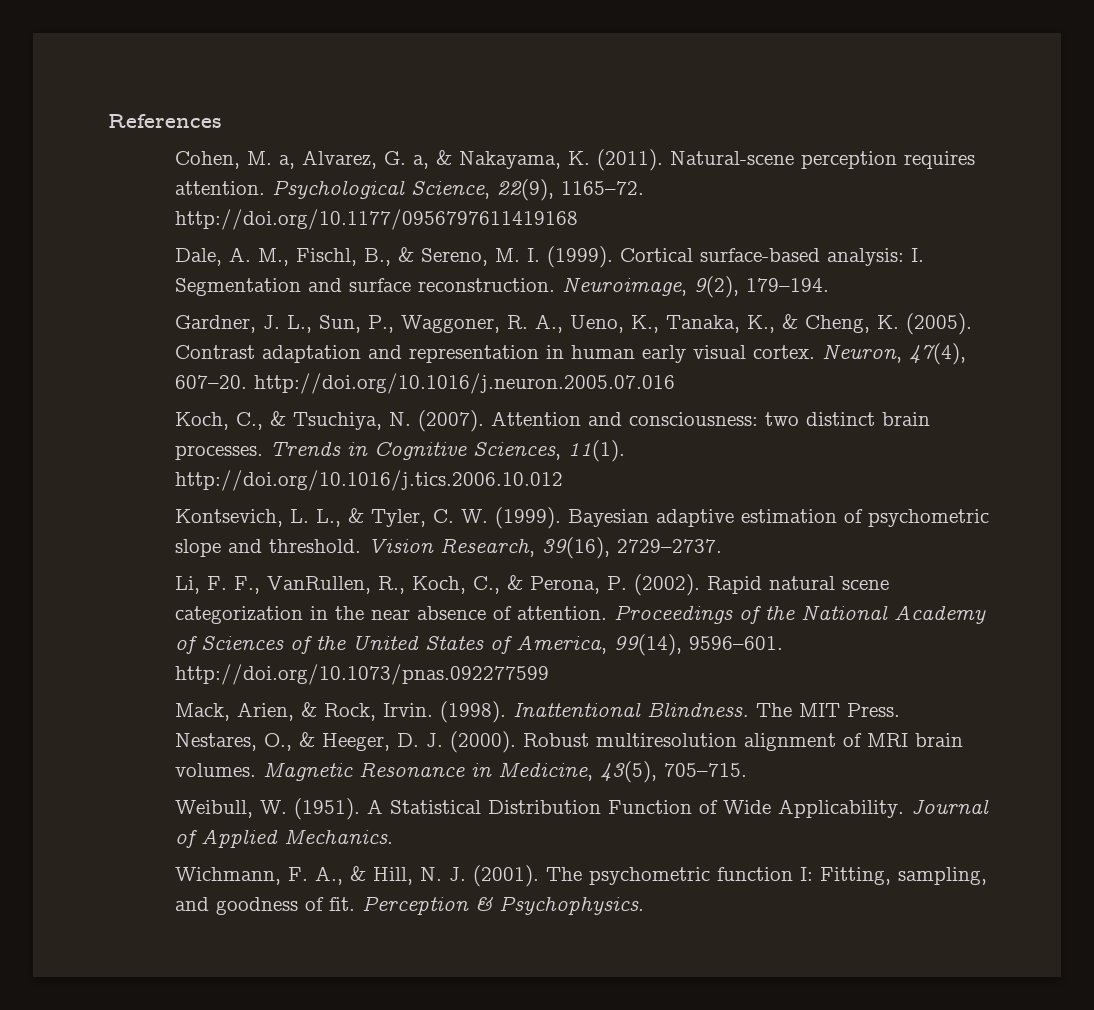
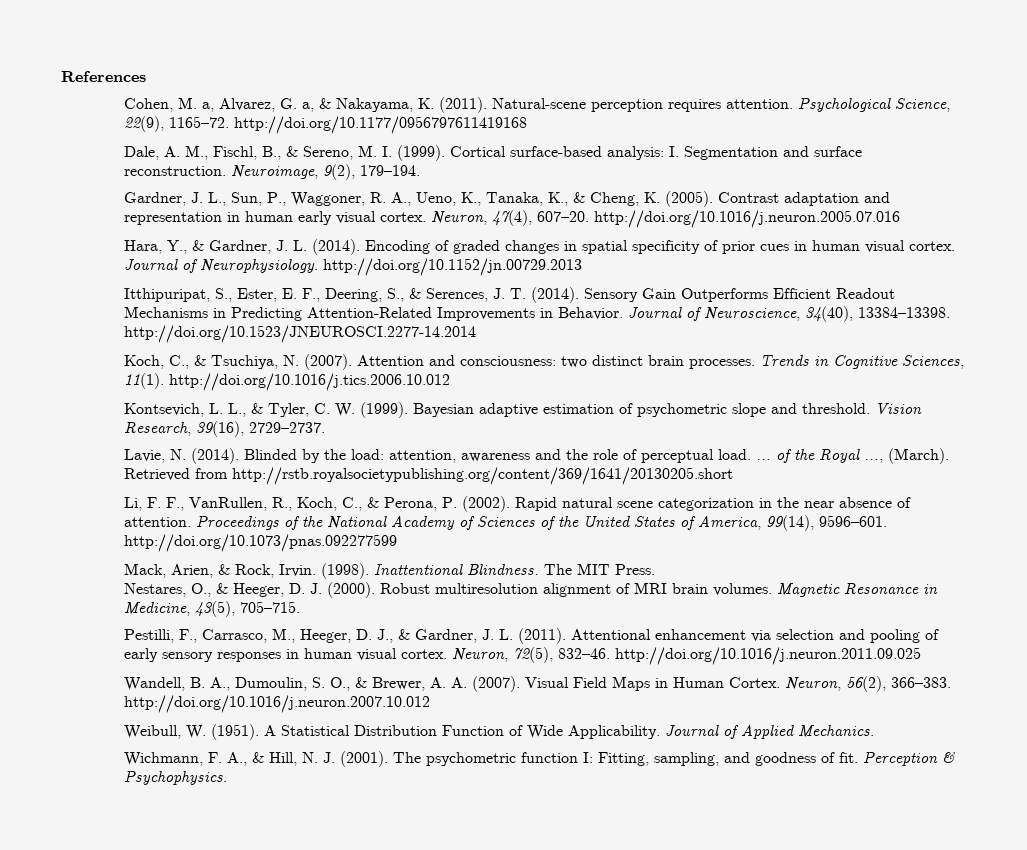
+ Hara, Y., & Gardner, J. L. (2014). Encoding of graded changes in spatial specificity of prior cues in human visual cortex. Journal of Neurophysiology. http://doi.org/10.1152/jn.00729.2013
+ Itthipuripat, S., Ester, E. F., Deering, S., & Serences, J. T. (2014). Sensory Gain Outperforms Efficient Readout Mechanisms in Predicting Attention-Related Improvements in Behavior. Journal of Neuroscience, 34(40), 13384–13398. http://doi.org/10.1523/JNEUROSCI.2277-14.2014
+ Lavie, N. (2014). Blinded by the load: attention, awareness and the role of perceptual load. … of the Royal …, (March). Retrieved from http://rstb.royalsocietypublishing.org/content/369/1641/20130205.short
+ Pestilli, F., Carrasco, M., Heeger, D. J., & Gardner, J. L. (2011). Attentional enhancement via selection and pooling of early sensory responses in human visual cortex. Neuron, 72(5), 832–46. http://doi.org/10.1016/j.neuron.2011.09.025
+ Wandell, B. A., Dumoulin, S. O., & Brewer, A. A. (2007). Visual Field Maps in Human Cortex. Neuron, 56(2), 366–383. http://doi.org/10.1016/j.neuron.2007.10.012

